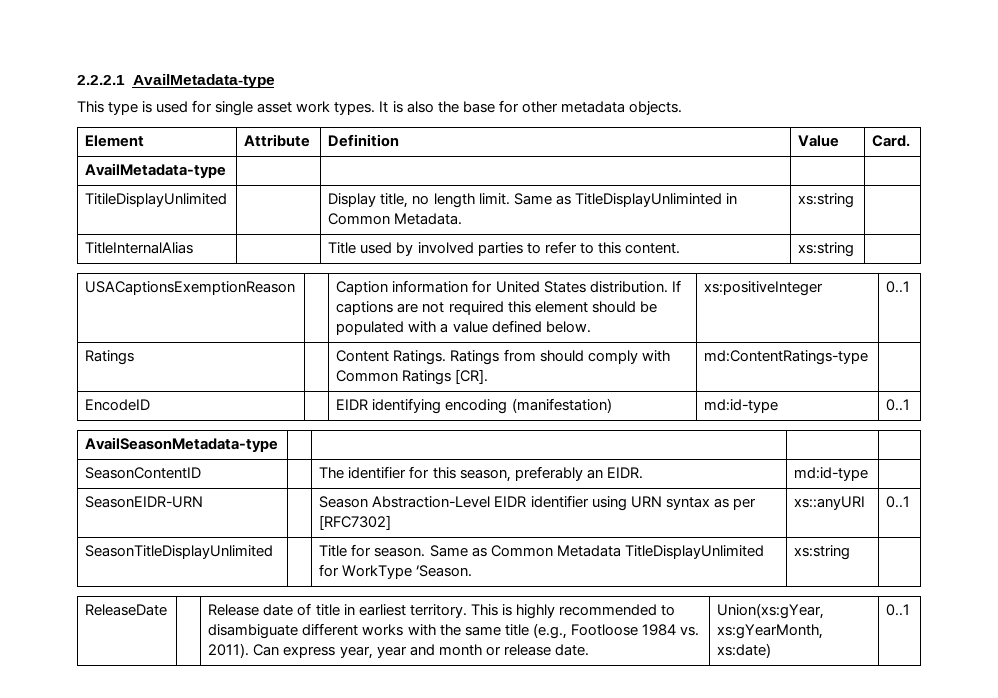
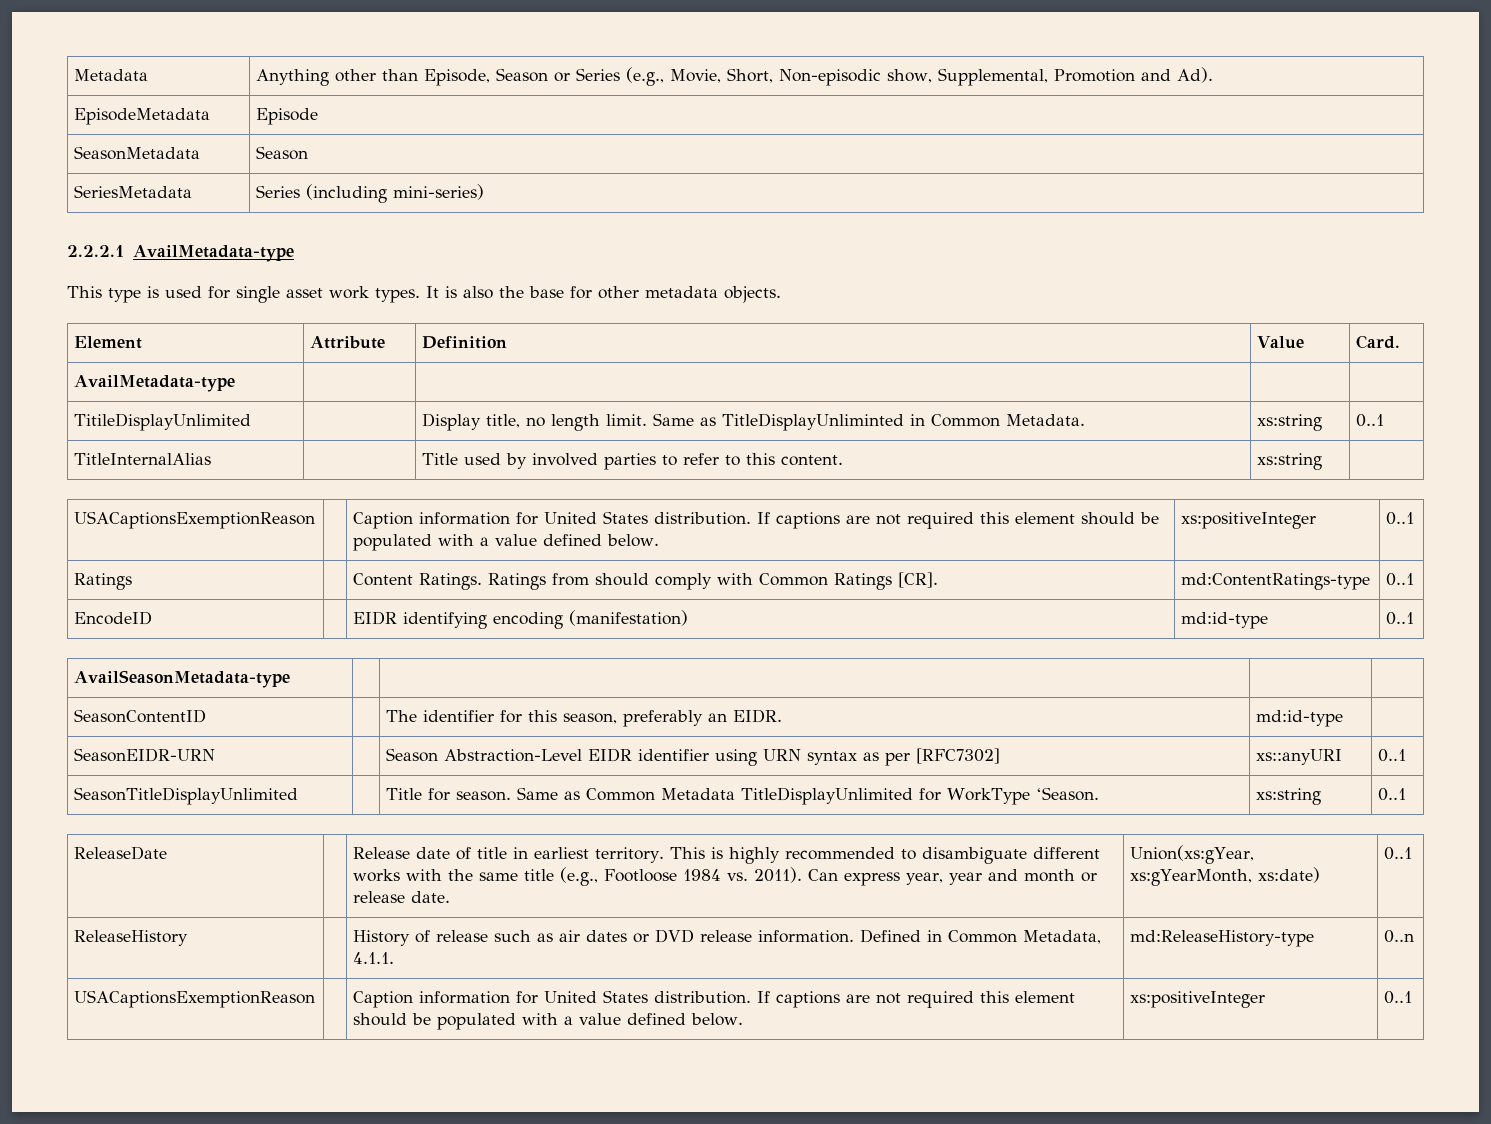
+ Metadata | Anything other than Episode, Season or Series (e.g., Movie, Short, Non-episodic show, Supplemental, Promotion and Ad).
+ EpisodeMetadata | Episode
+ SeasonMetadata | Season
+ SeriesMetadata | Series (including mini-series)
- TitileDisplayUnlimited | | Display title, no length limit. Same as TitleDisplayUnliminted in Common Metadata. | xs:string |
+ TitileDisplayUnlimited | | Display title, no length limit. Same as TitleDisplayUnliminted in Common Metadata. | xs:string | 0..1
- Ratings | | Content Ratings. Ratings from should comply with Common Ratings [CR]. | md:ContentRatings-type |
+ Ratings | | Content Ratings. Ratings from should comply with Common Ratings [CR]. | md:ContentRatings-type | 0..1
- SeasonTitleDisplayUnlimited | | Title for season. Same as Common Metadata TitleDisplayUnlimited for WorkType ‘Season. | xs:string |
+ SeasonTitleDisplayUnlimited | | Title for season. Same as Common Metadata TitleDisplayUnlimited for WorkType ‘Season. | xs:string | 0..1
+ ReleaseHistory | | History of release such as air dates or DVD release information. Defined in Common Metadata, 4.1.1. | md:ReleaseHistory-type | 0..n
+ USACaptionsExemptionReason | | Caption information for United States distribution. If captions are not required this element should be populated with a value defined below. | xs:positiveInteger | 0..1

